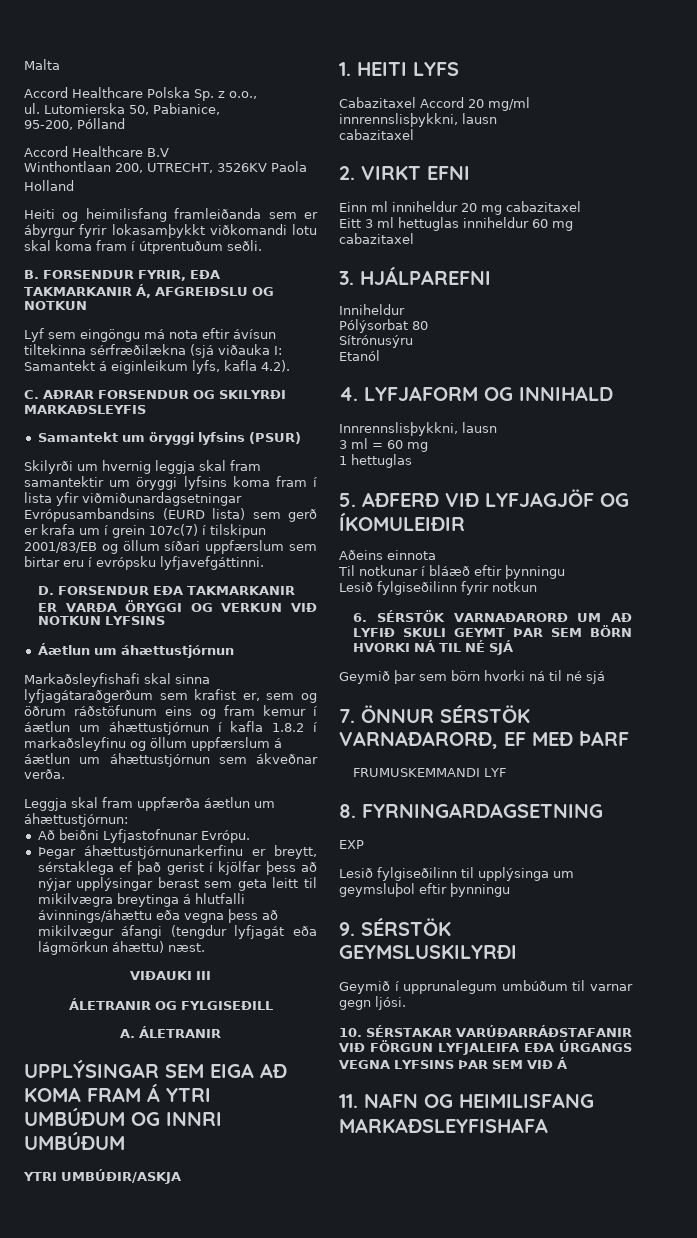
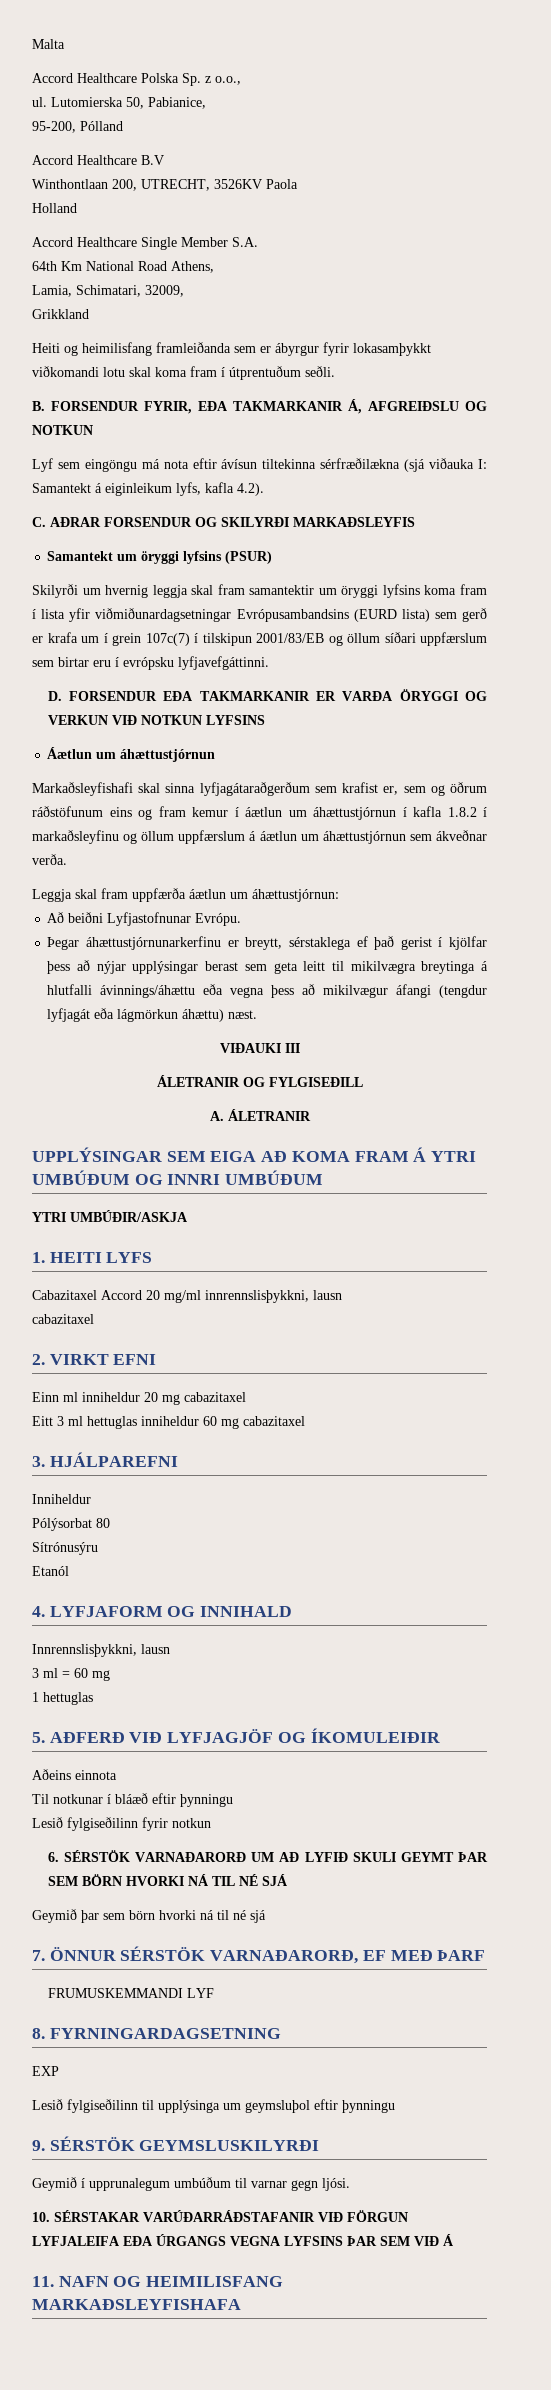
+ Accord Healthcare Single Member S.A.
+ 64th Km National Road Athens,
+ Lamia, Schimatari, 32009,
+ Grikkland

